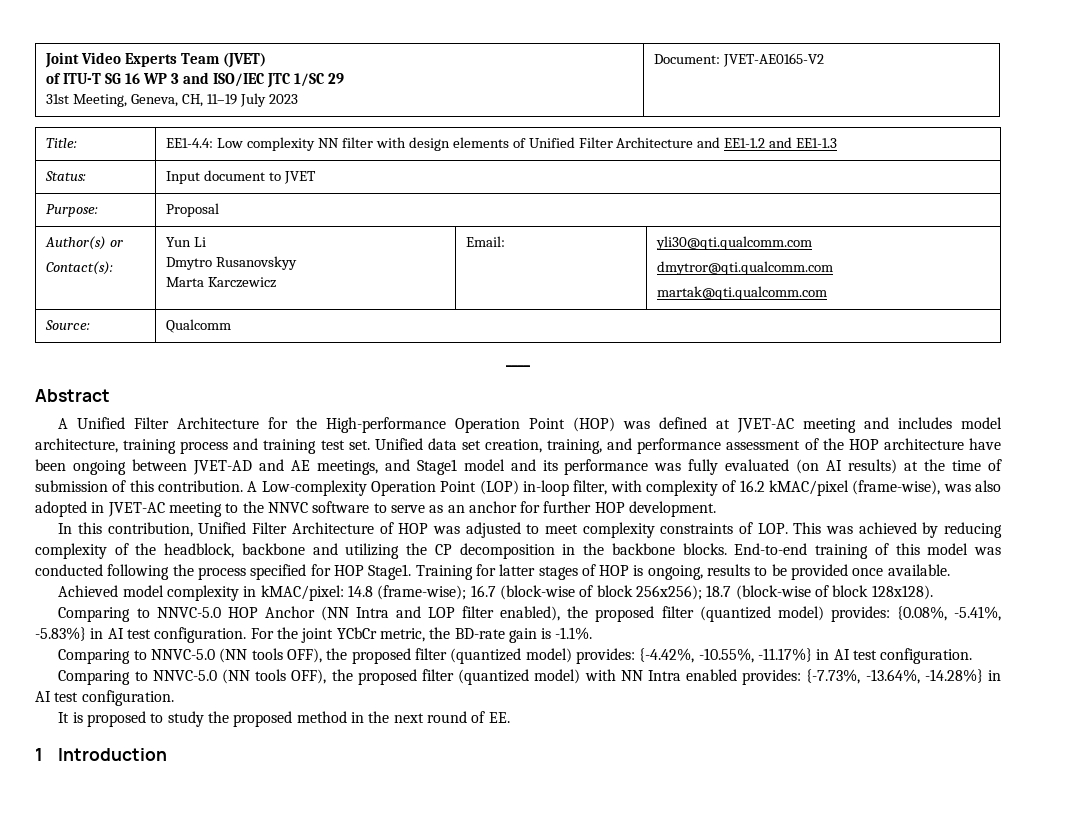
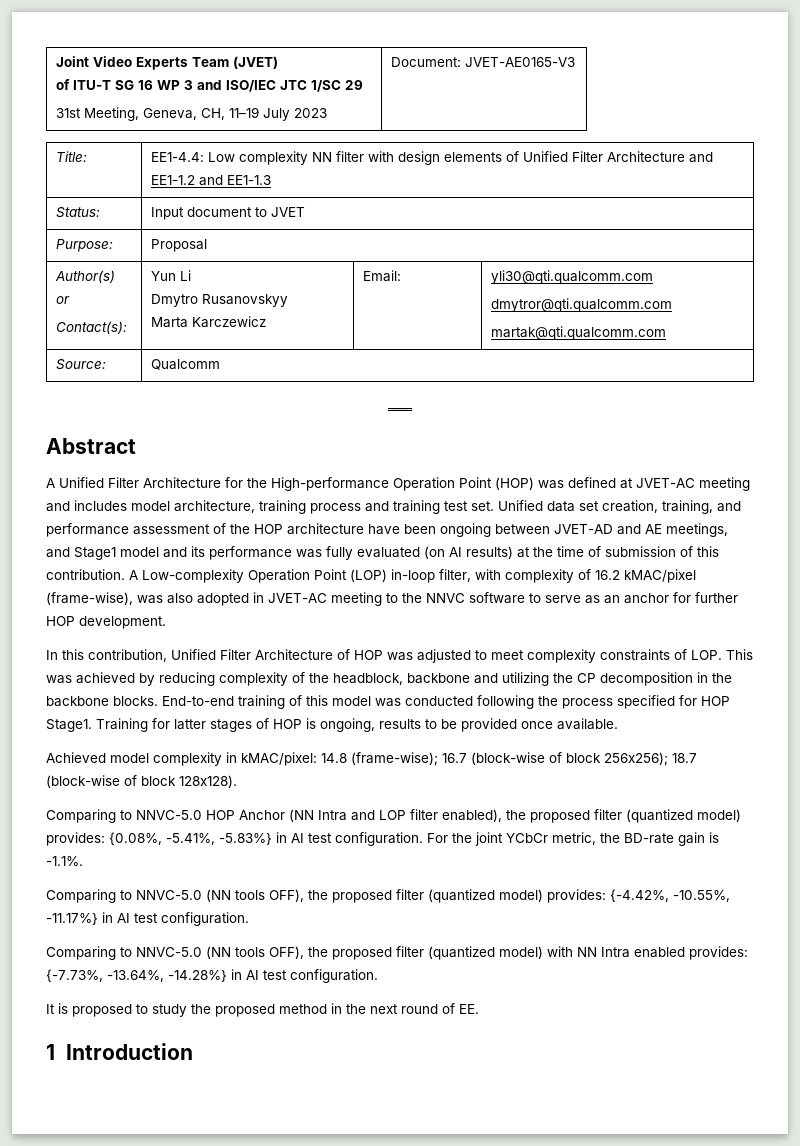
  Joint Video Experts Team (JVET)
  of ITU-T SG 16 WP 3 and ISO/IEC JTC 1/SC 29
- 31st Meeting, Geneva, CH, 11–19 July 2023 | Document: JVET-AE0165-V2
+ 31st Meeting, Geneva, CH, 11–19 July 2023 | Document: JVET-AE0165-V3

